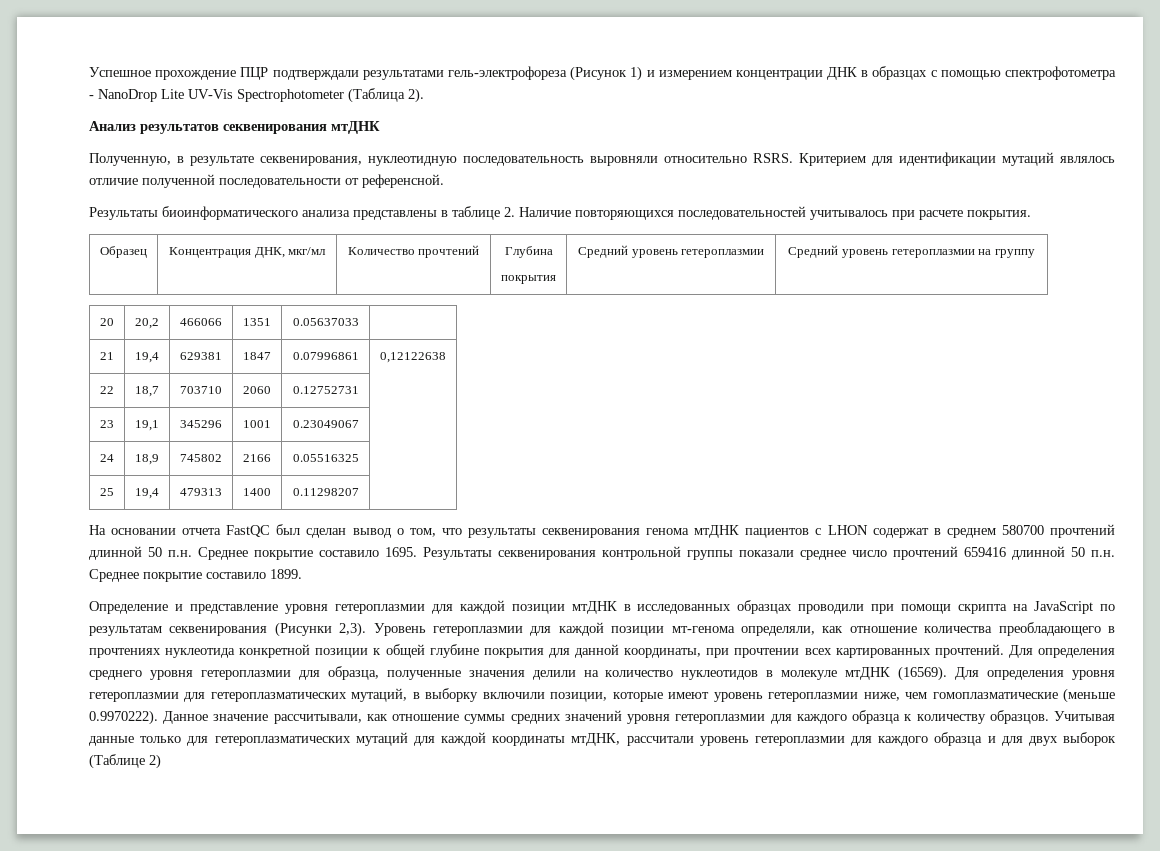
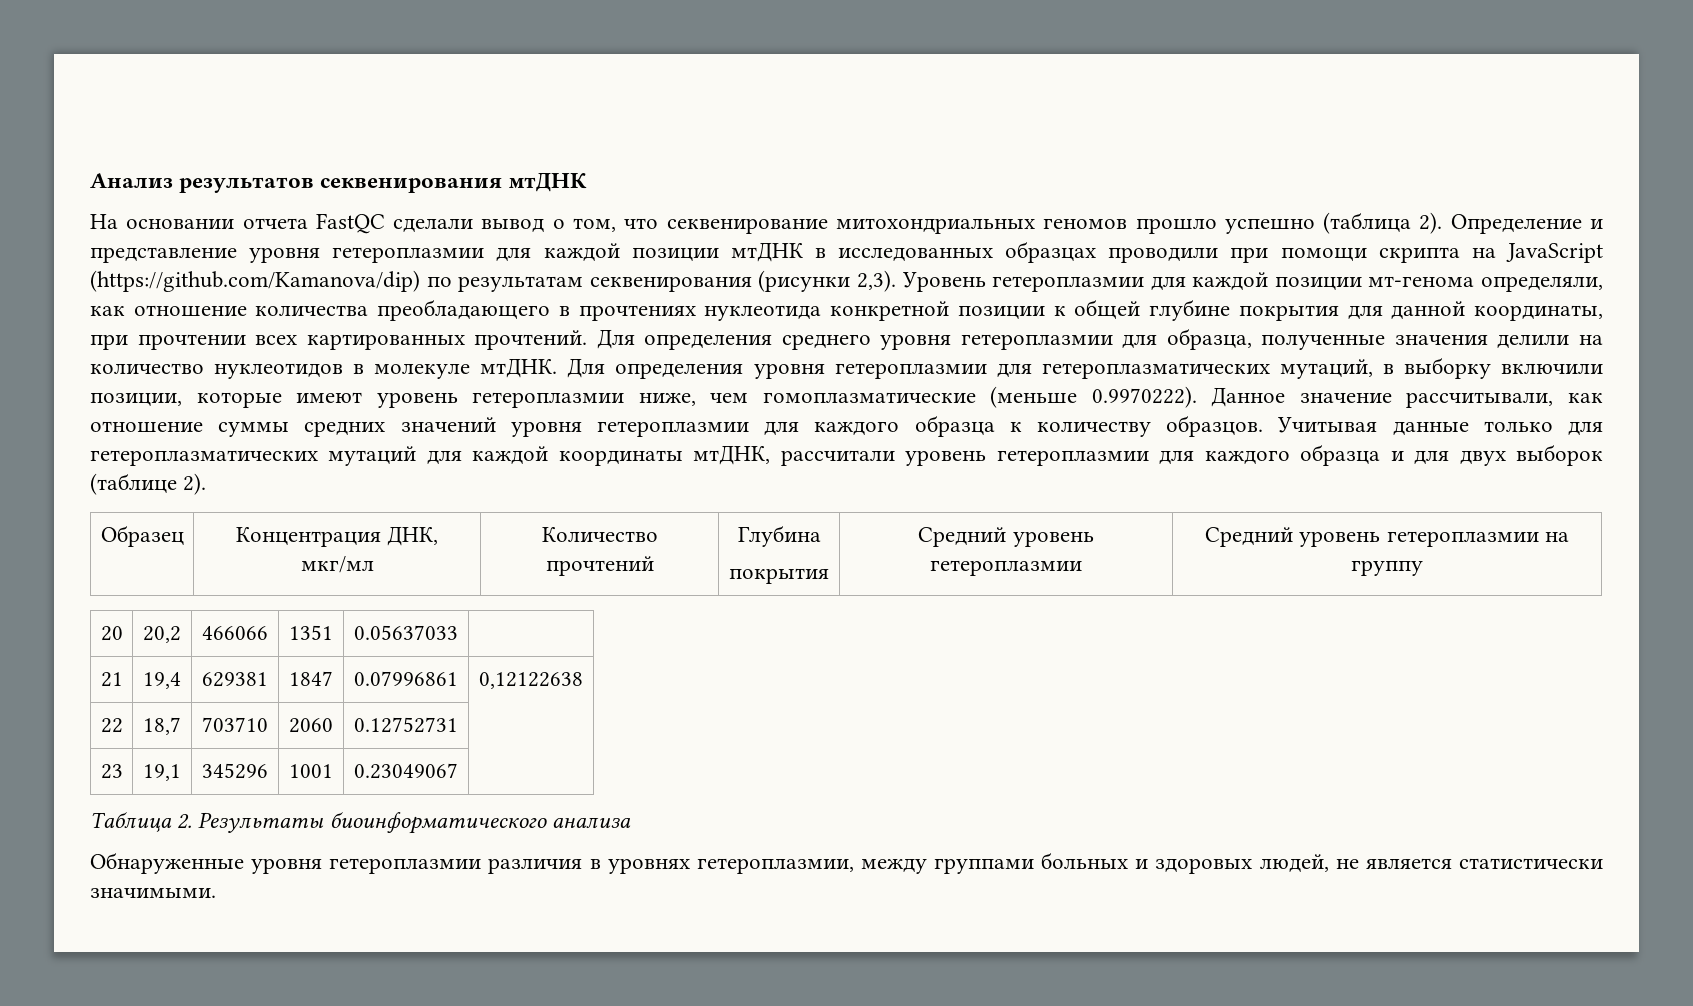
- Успешное прохождение ПЦР подтверждали результатами гель-электрофореза (Рисунок 1) и измерением концентрации ДНК в образцах с помощью спектрофотометра - NanoDrop Lite UV-Vis Spectrophotometer (Таблица 2).
  Анализ результатов секвенирования мтДНК
- Полученную, в результате секвенирования, нуклеотидную последовательность выровняли относительно RSRS. Критерием для идентификации мутаций являлось отличие полученной последовательности от референсной.
- Результаты биоинформатического анализа представлены в таблице 2. Наличие повторяющихся последовательностей учитывалось при расчете покрытия.
+ На основании отчета FastQC сделали вывод о том, что секвенирование митохондриальных геномов прошло успешно (таблица 2). Определение и представление уровня гетероплазмии для каждой позиции мтДНК в исследованных образцах проводили при помощи скрипта на JavaScript (https://github.com/Kamanova/dip) по результатам секвенирования (рисунки 2,3). Уровень гетероплазмии для каждой позиции мт-генома определяли, как отношение количества преобладающего в прочтениях нуклеотида конкретной позиции к общей глубине покрытия для данной координаты, при прочтении всех картированных прочтений. Для определения среднего уровня гетероплазмии для образца, полученные значения делили на количество нуклеотидов в молекуле мтДНК. Для определения уровня гетероплазмии для гетероплазматических мутаций, в выборку включили позиции, которые имеют уровень гетероплазмии ниже, чем гомоплазматические (меньше 0.9970222). Данное значение рассчитывали, как отношение суммы средних значений уровня гетероплазмии для каждого образца к количеству образцов. Учитывая данные только для гетероплазматических мутаций для каждой координаты мтДНК, рассчитали уровень гетероплазмии для каждого образца и для двух выборок (таблице 2).
- 24 | 18,9 | 745802 | 2166 | 0.05516325 |
- 25 | 19,4 | 479313 | 1400 | 0.11298207 |
- На основании отчета FastQC был сделан вывод о том, что результаты секвенирования генома мтДНК пациентов с LHON содержат в среднем 580700 прочтений длинной 50 п.н. Среднее покрытие составило 1695. Результаты секвенирования контрольной группы показали среднее число прочтений 659416 длинной 50 п.н. Среднее покрытие составило 1899.
- Определение и представление уровня гетероплазмии для каждой позиции мтДНК в исследованных образцах проводили при помощи скрипта на JavaScript по результатам секвенирования (Рисунки 2,3). Уровень гетероплазмии для каждой позиции мт-генома определяли, как отношение количества преобладающего в прочтениях нуклеотида конкретной позиции к общей глубине покрытия для данной координаты, при прочтении всех картированных прочтений. Для определения среднего уровня гетероплазмии для образца, полученные значения делили на количество нуклеотидов в молекуле мтДНК (16569). Для определения уровня гетероплазмии для гетероплазматических мутаций, в выборку включили позиции, которые имеют уровень гетероплазмии ниже, чем гомоплазматические (меньше 0.9970222). Данное значение рассчитывали, как отношение суммы средних значений уровня гетероплазмии для каждого образца к количеству образцов. Учитывая данные только для гетероплазматических мутаций для каждой координаты мтДНК, рассчитали уровень гетероплазмии для каждого образца и для двух выборок (Таблице 2)
+ Таблица 2. Результаты биоинформатического анализа
+ Обнаруженные уровня гетероплазмии различия в уровнях гетероплазмии, между группами больных и здоровых людей, не является статистически значимыми.

